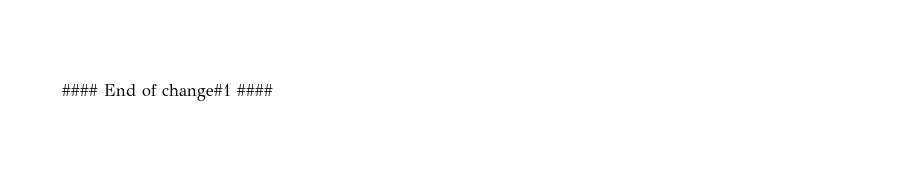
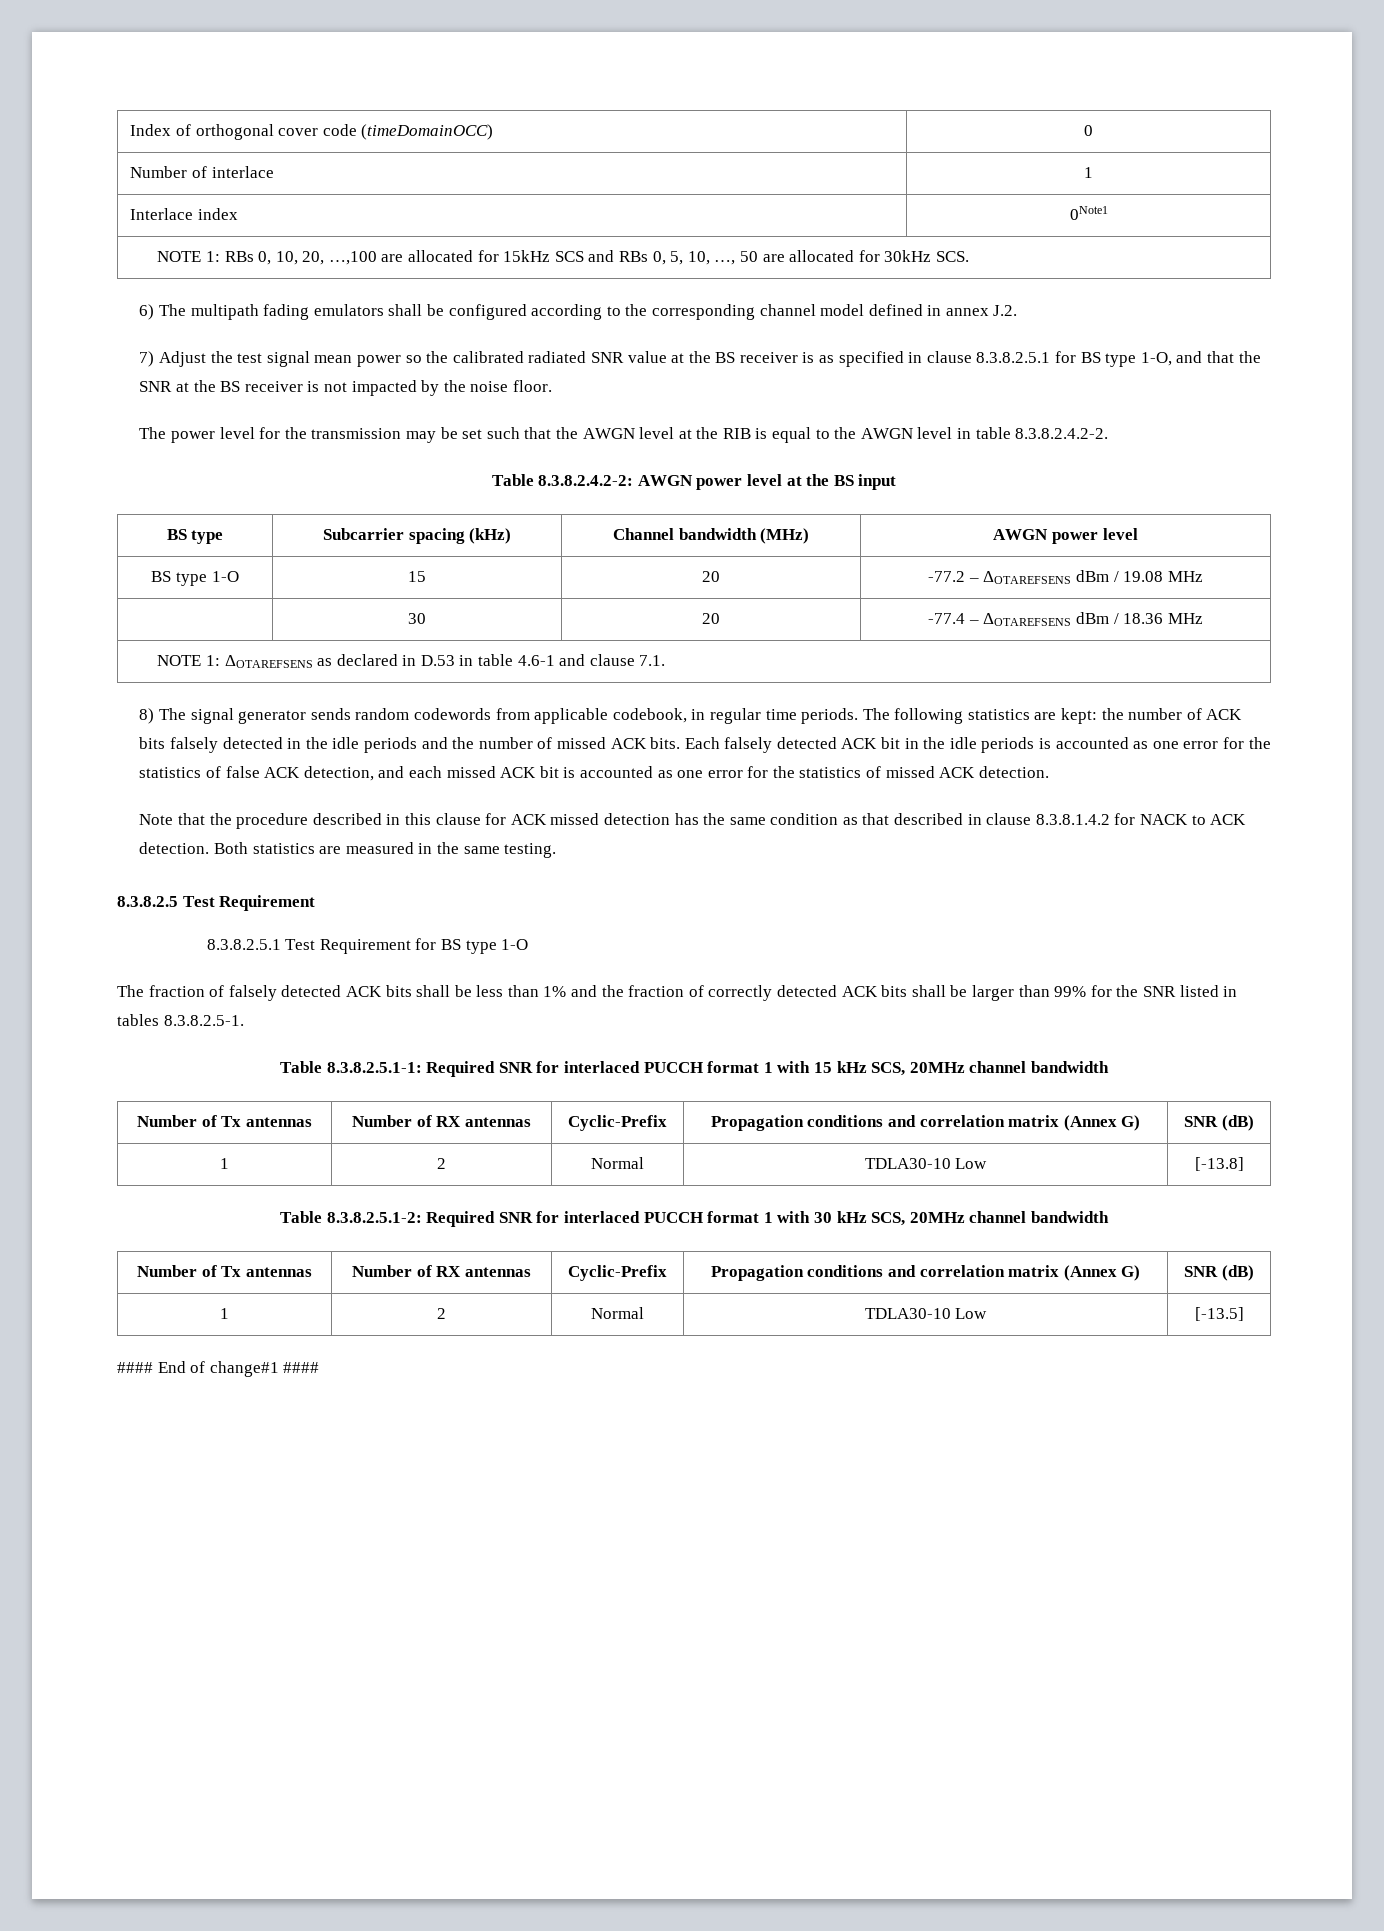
+ Index of orthogonal cover code (timeDomainOCC) | 0
+ Number of interlace | 1
+ Interlace index | 0Note1
+ NOTE 1: RBs 0, 10, 20, …,100 are allocated for 15kHz SCS and RBs 0, 5, 10, …, 50 are allocated for 30kHz SCS.
+ 6) The multipath fading emulators shall be configured according to the corresponding channel model defined in annex J.2.
+ 7) Adjust the test signal mean power so the calibrated radiated SNR value at the BS receiver is as specified in clause 8.3.8.2.5.1 for BS type 1-O, and that the SNR at the BS receiver is not impacted by the noise floor.
+ The power level for the transmission may be set such that the AWGN level at the RIB is equal to the AWGN level in table 8.3.8.2.4.2-2.
+ Table 8.3.8.2.4.2-2: AWGN power level at the BS input
+ BS type | Subcarrier spacing (kHz) | Channel bandwidth (MHz) | AWGN power level
+ BS type 1-O | 15 | 20 | -77.2 – ΔOTAREFSENS dBm / 19.08 MHz
+ | 30 | 20 | -77.4 – ΔOTAREFSENS dBm / 18.36 MHz
+ NOTE 1: ΔOTAREFSENS as declared in D.53 in table 4.6-1 and clause 7.1.
+ 8) The signal generator sends random codewords from applicable codebook, in regular time periods. The following statistics are kept: the number of ACK bits falsely detected in the idle periods and the number of missed ACK bits. Each falsely detected ACK bit in the idle periods is accounted as one error for the statistics of false ACK detection, and each missed ACK bit is accounted as one error for the statistics of missed ACK detection.
+ Note that the procedure described in this clause for ACK missed detection has the same condition as that described in clause 8.3.8.1.4.2 for NACK to ACK detection. Both statistics are measured in the same testing.
+ 8.3.8.2.5 Test Requirement
+ 8.3.8.2.5.1 Test Requirement for BS type 1-O
+ The fraction of falsely detected ACK bits shall be less than 1% and the fraction of correctly detected ACK bits shall be larger than 99% for the SNR listed in tables 8.3.8.2.5-1.
+ Table 8.3.8.2.5.1-1: Required SNR for interlaced PUCCH format 1 with 15 kHz SCS, 20MHz channel bandwidth
+ Number of Tx antennas | Number of RX antennas | Cyclic-Prefix | Propagation conditions and correlation matrix (Annex G) | SNR (dB)
+ 1 | 2 | Normal | TDLA30-10 Low | [-13.8]
+ Table 8.3.8.2.5.1-2: Required SNR for interlaced PUCCH format 1 with 30 kHz SCS, 20MHz channel bandwidth
+ Number of Tx antennas | Number of RX antennas | Cyclic-Prefix | Propagation conditions and correlation matrix (Annex G) | SNR (dB)
+ 1 | 2 | Normal | TDLA30-10 Low | [-13.5]

